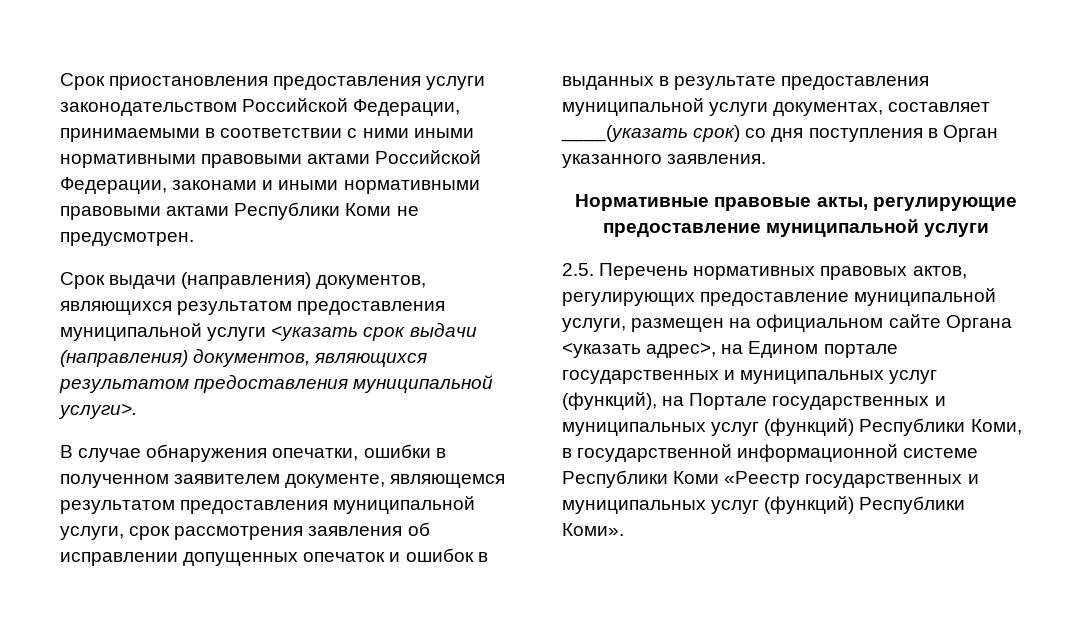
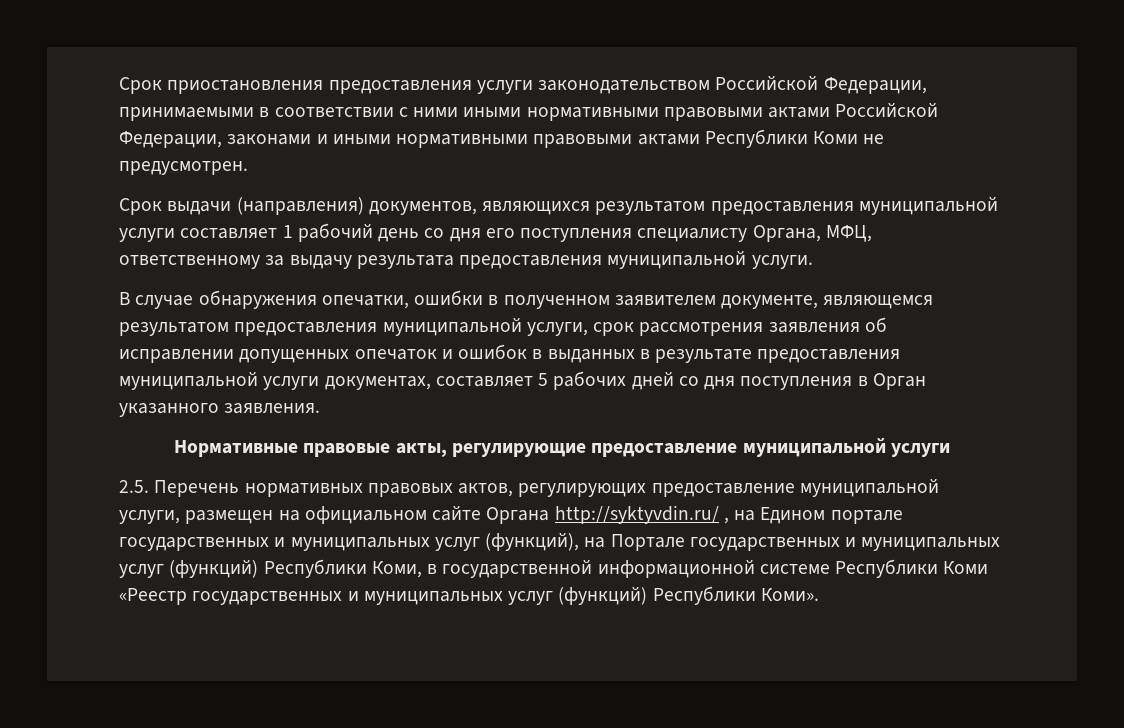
- Срок выдачи (направления) документов, являющихся результатом предоставления муниципальной услуги <указать срок выдачи (направления) документов, являющихся результатом предоставления муниципальной услуги>.
+ Срок выдачи (направления) документов, являющихся результатом предоставления муниципальной услуги составляет 1 рабочий день со дня его поступления специалисту Органа, МФЦ, ответственному за выдачу результата предоставления муниципальной услуги.
- В случае обнаружения опечатки, ошибки в полученном заявителем документе, являющемся результатом предоставления муниципальной услуги, срок рассмотрения заявления об исправлении допущенных опечаток и ошибок в выданных в результате предоставления муниципальной услуги документах, составляет ____(указать срок) со дня поступления в Орган указанного заявления.
+ В случае обнаружения опечатки, ошибки в полученном заявителем документе, являющемся результатом предоставления муниципальной услуги, срок рассмотрения заявления об исправлении допущенных опечаток и ошибок в выданных в результате предоставления муниципальной услуги документах, составляет 5 рабочих дней со дня поступления в Орган указанного заявления.
- 2.5. Перечень нормативных правовых актов, регулирующих предоставление муниципальной услуги, размещен на официальном сайте Органа <указать адрес>, на Едином портале государственных и муниципальных услуг (функций), на Портале государственных и муниципальных услуг (функций) Республики Коми, в государственной информационной системе Республики Коми «Реестр государственных и муниципальных услуг (функций) Республики Коми».
+ 2.5. Перечень нормативных правовых актов, регулирующих предоставление муниципальной услуги, размещен на официальном сайте Органа http://syktyvdin.ru/ , на Едином портале государственных и муниципальных услуг (функций), на Портале государственных и муниципальных услуг (функций) Республики Коми, в государственной информационной системе Республики Коми «Реестр государственных и муниципальных услуг (функций) Республики Коми».

